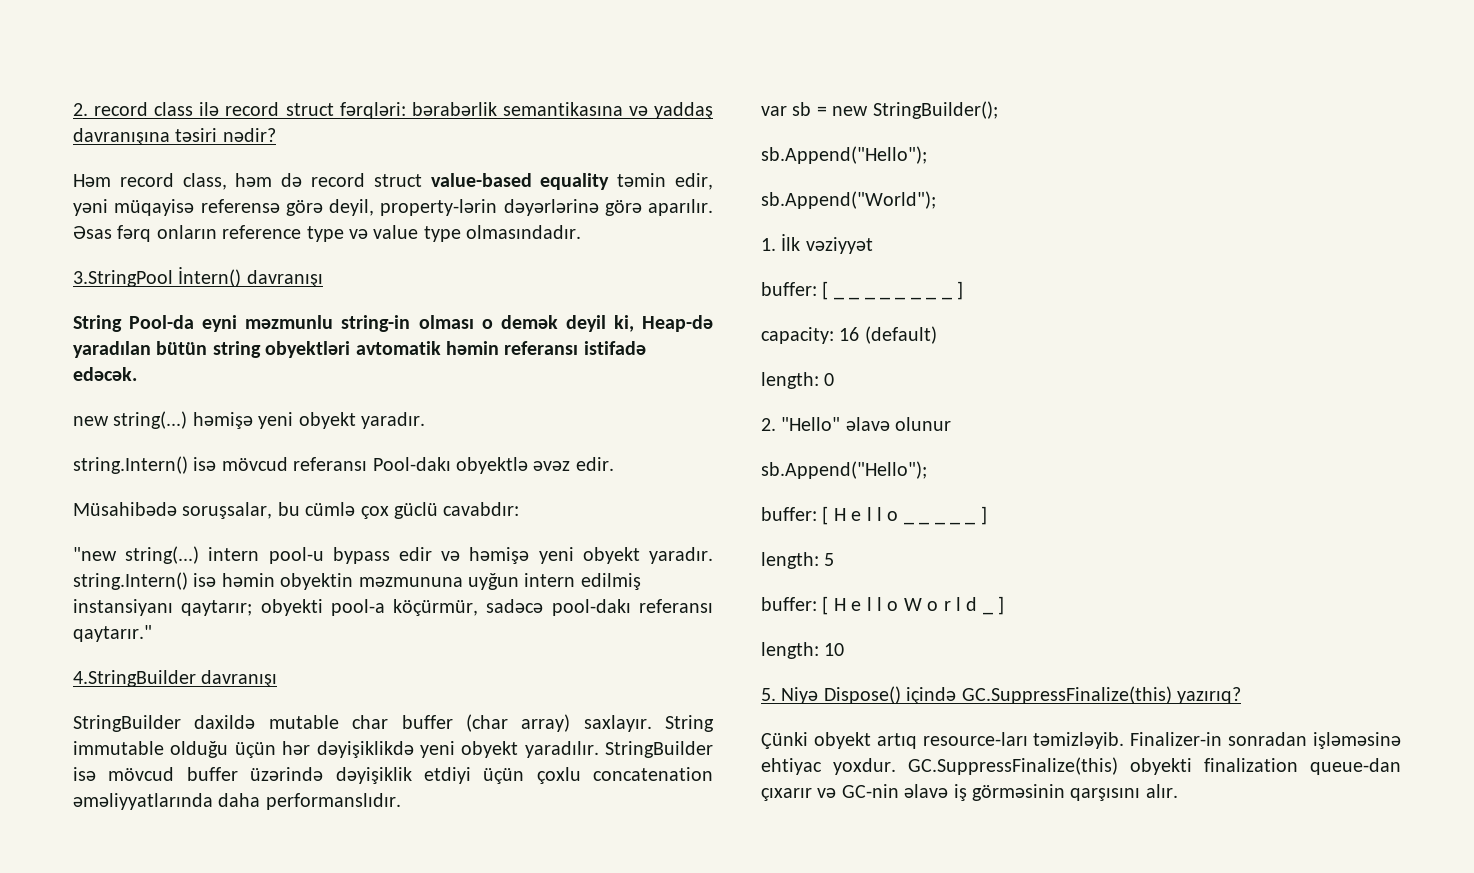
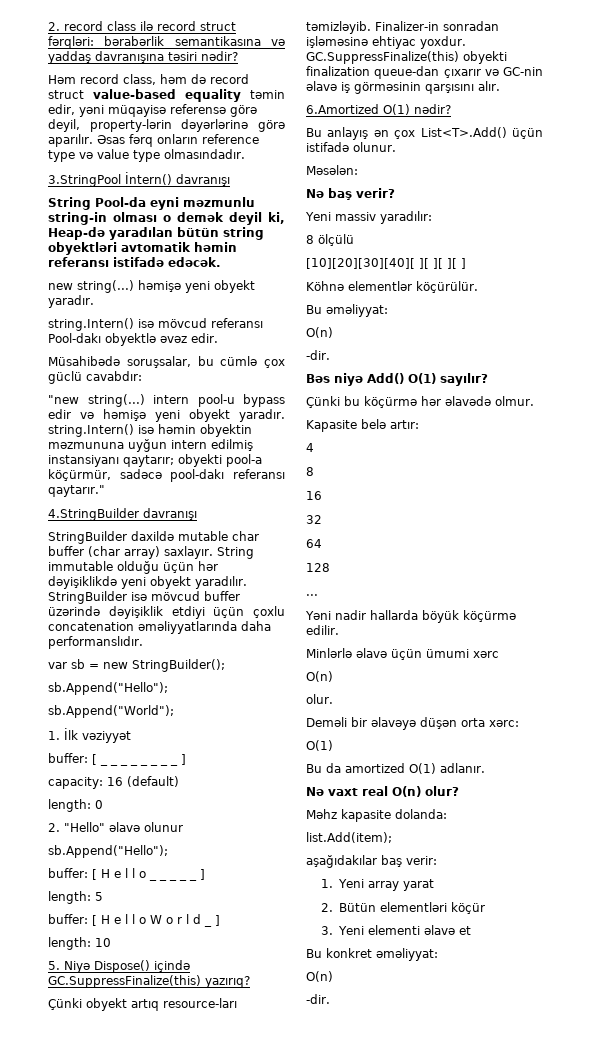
+ 6.Amortized O(1) nədir?
+ Bu anlayış ən çox List<T>.Add() üçün istifadə olunur.
+ Məsələn:
+ Nə baş verir?
+ Yeni massiv yaradılır:
+ 8 ölçülü
+ [10][20][30][40][ ][ ][ ][ ]
+ Köhnə elementlər köçürülür.
+ Bu əməliyyat:
+ O(n)
+ -dir.
+ Bəs niyə Add() O(1) sayılır?
+ Çünki bu köçürmə hər əlavədə olmur.
+ Kapasite belə artır:
+ 4
+ 8
+ 16
+ 32
+ 64
+ 128
+ ...
+ Yəni nadir hallarda böyük köçürmə edilir.
+ Minlərlə əlavə üçün ümumi xərc
+ O(n)
+ olur.
+ Deməli bir əlavəyə düşən orta xərc:
+ O(1)
+ Bu da amortized O(1) adlanır.
+ Nə vaxt real O(n) olur?
+ Məhz kapasite dolanda:
+ list.Add(item);
+ aşağıdakılar baş verir:
+ 1. Yeni array yarat
+ 2. Bütün elementləri köçür
+ 3. Yeni elementi əlavə et
+ Bu konkret əməliyyat:
+ O(n)
+ -dir.

